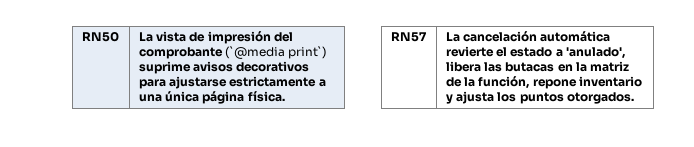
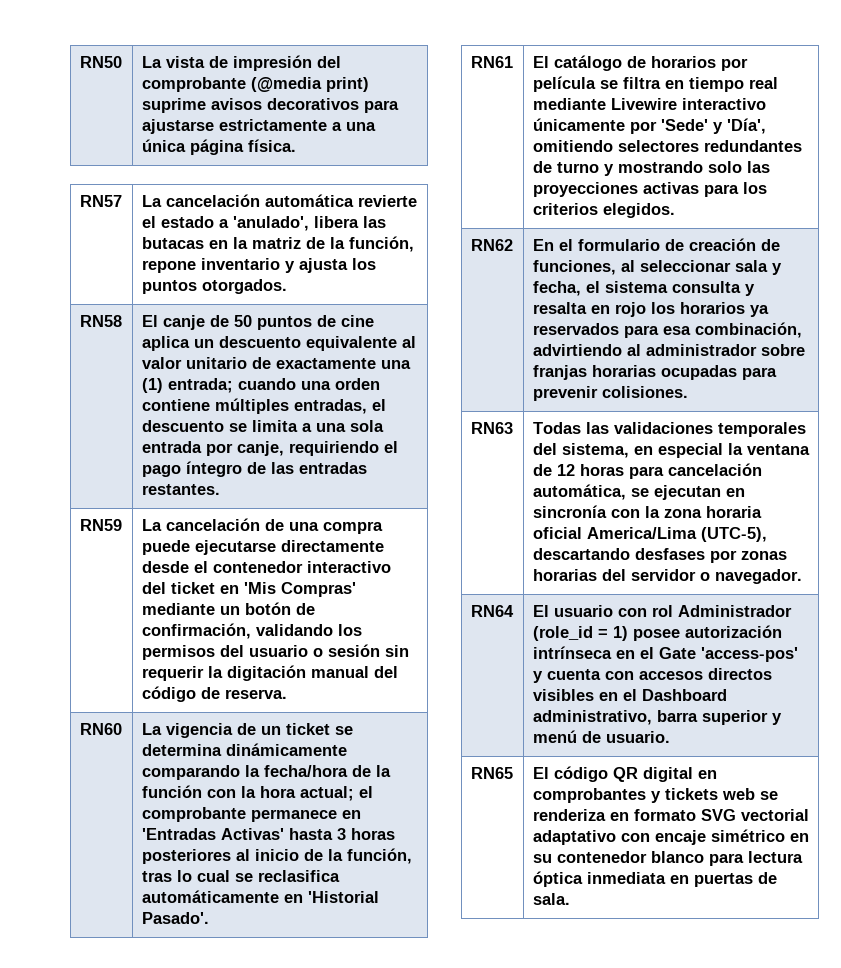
- RN50 | La vista de impresión del comprobante (`@media print`) suprime avisos decorativos para ajustarse estrictamente a una única página física.
+ RN50 | La vista de impresión del comprobante (@media print) suprime avisos decorativos para ajustarse estrictamente a una única página física.
+ RN58 | El canje de 50 puntos de cine aplica un descuento equivalente al valor unitario de exactamente una (1) entrada; cuando una orden contiene múltiples entradas, el descuento se limita a una sola entrada por canje, requiriendo el pago íntegro de las entradas restantes.
+ RN59 | La cancelación de una compra puede ejecutarse directamente desde el contenedor interactivo del ticket en 'Mis Compras' mediante un botón de confirmación, validando los permisos del usuario o sesión sin requerir la digitación manual del código de reserva.
+ RN60 | La vigencia de un ticket se determina dinámicamente comparando la fecha/hora de la función con la hora actual; el comprobante permanece en 'Entradas Activas' hasta 3 horas posteriores al inicio de la función, tras lo cual se reclasifica automáticamente en 'Historial Pasado'.
+ RN61 | El catálogo de horarios por película se filtra en tiempo real mediante Livewire interactivo únicamente por 'Sede' y 'Día', omitiendo selectores redundantes de turno y mostrando solo las proyecciones activas para los criterios elegidos.
+ RN62 | En el formulario de creación de funciones, al seleccionar sala y fecha, el sistema consulta y resalta en rojo los horarios ya reservados para esa combinación, advirtiendo al administrador sobre franjas horarias ocupadas para prevenir colisiones.
+ RN63 | Todas las validaciones temporales del sistema, en especial la ventana de 12 horas para cancelación automática, se ejecutan en sincronía con la zona horaria oficial America/Lima (UTC-5), descartando desfases por zonas horarias del servidor o navegador.
+ RN64 | El usuario con rol Administrador (role_id = 1) posee autorización intrínseca en el Gate 'access-pos' y cuenta con accesos directos visibles en el Dashboard administrativo, barra superior y menú de usuario.
+ RN65 | El código QR digital en comprobantes y tickets web se renderiza en formato SVG vectorial adaptativo con encaje simétrico en su contenedor blanco para lectura óptica inmediata en puertas de sala.

